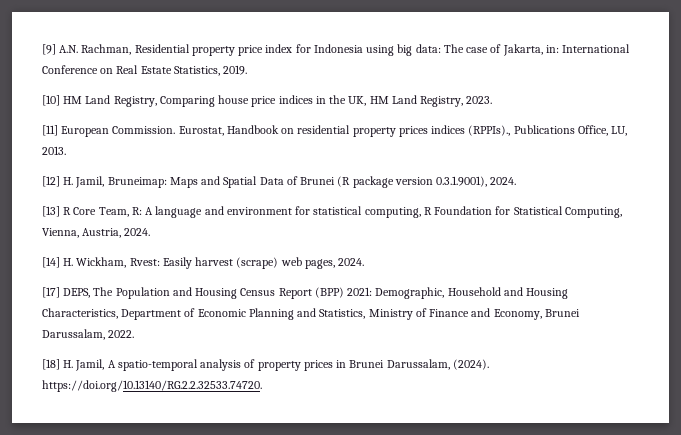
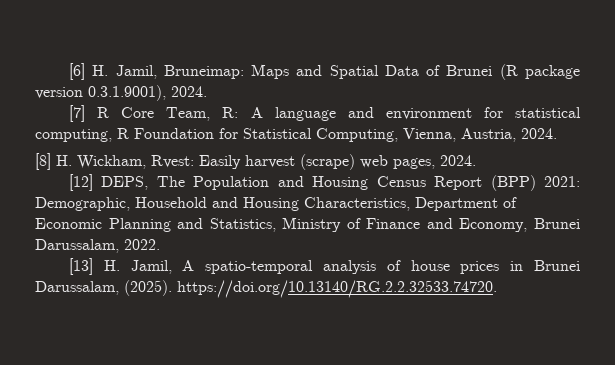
- [9] A.N. Rachman, Residential property price index for Indonesia using big data: The case of Jakarta, in: International Conference on Real Estate Statistics, 2019.
- [10] HM Land Registry, Comparing house price indices in the UK, HM Land Registry, 2023.
- [11] European Commission. Eurostat, Handbook on residential property prices indices (RPPIs)., Publications Office, LU, 2013.
- [12] H. Jamil, Bruneimap: Maps and Spatial Data of Brunei (R package version 0.3.1.9001), 2024.
+ [6] H. Jamil, Bruneimap: Maps and Spatial Data of Brunei (R package version 0.3.1.9001), 2024.
- [13] R Core Team, R: A language and environment for statistical computing, R Foundation for Statistical Computing, Vienna, Austria, 2024.
+ [7] R Core Team, R: A language and environment for statistical computing, R Foundation for Statistical Computing, Vienna, Austria, 2024.
- [14] H. Wickham, Rvest: Easily harvest (scrape) web pages, 2024.
+ [8] H. Wickham, Rvest: Easily harvest (scrape) web pages, 2024.
- [17] DEPS, The Population and Housing Census Report (BPP) 2021: Demographic, Household and Housing Characteristics, Department of Economic Planning and Statistics, Ministry of Finance and Economy, Brunei Darussalam, 2022.
+ [12] DEPS, The Population and Housing Census Report (BPP) 2021: Demographic, Household and Housing Characteristics, Department of Economic Planning and Statistics, Ministry of Finance and Economy, Brunei Darussalam, 2022.
- [18] H. Jamil, A spatio-temporal analysis of property prices in Brunei Darussalam, (2024). https://doi.org/10.13140/RG.2.2.32533.74720.
+ [13] H. Jamil, A spatio-temporal analysis of house prices in Brunei Darussalam, (2025). https://doi.org/10.13140/RG.2.2.32533.74720.

